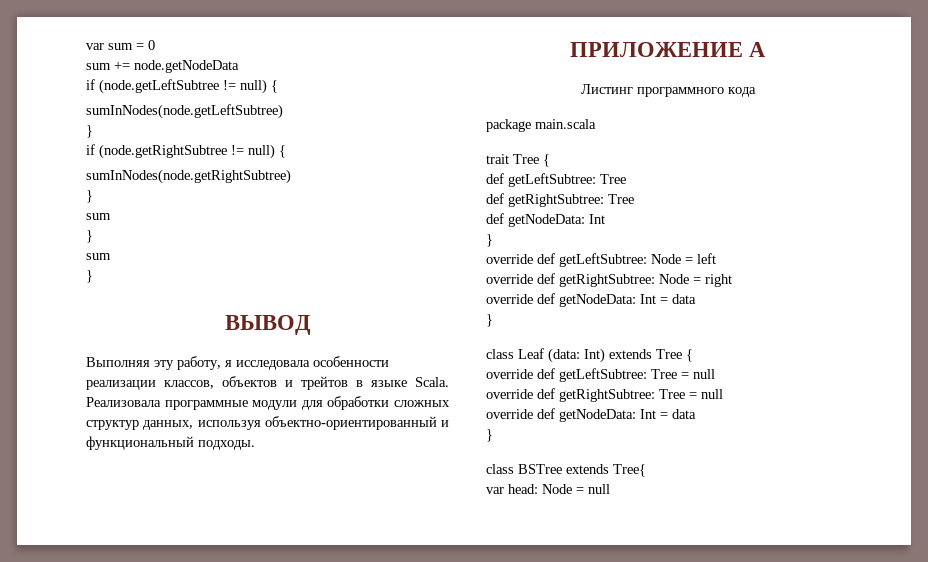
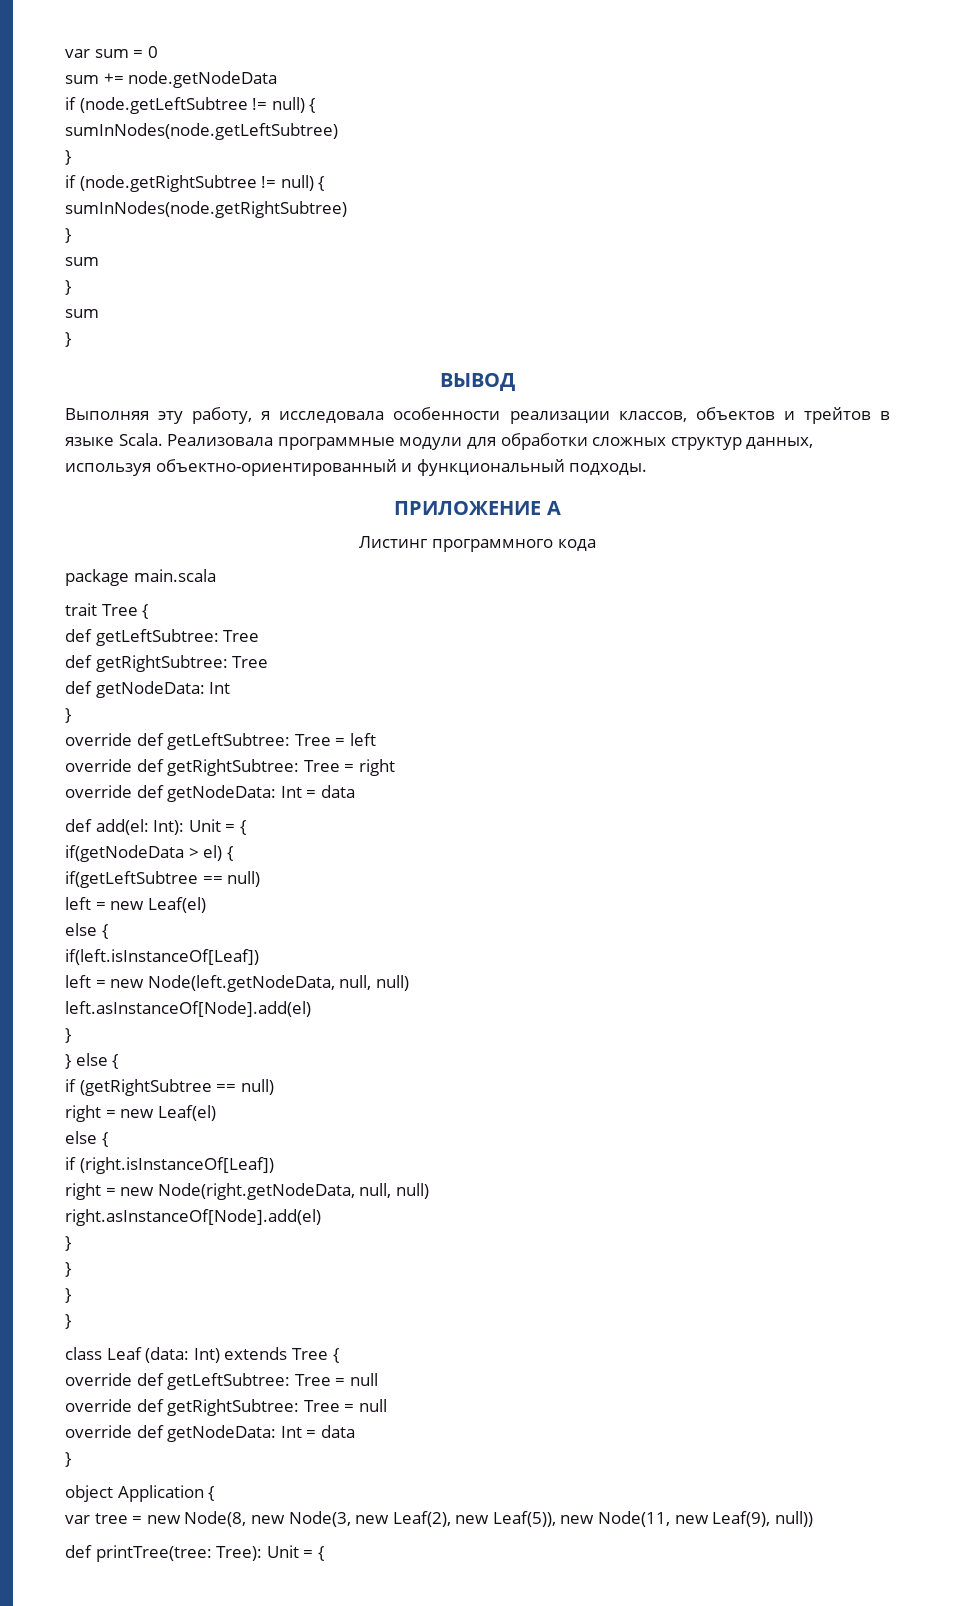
- override def getLeftSubtree: Node = left
+ override def getLeftSubtree: Tree = left
- override def getRightSubtree: Node = right
+ override def getRightSubtree: Tree = right
+ def add(el: Int): Unit = {
+ if(getNodeData > el) {
+ if(getLeftSubtree == null)
+ left = new Leaf(el)
+ else {
+ if(left.isInstanceOf[Leaf])
+ left = new Node(left.getNodeData, null, null)
+ left.asInstanceOf[Node].add(el)
+ }
+ } else {
+ if (getRightSubtree == null)
+ right = new Leaf(el)
+ else {
+ if (right.isInstanceOf[Leaf])
+ right = new Node(right.getNodeData, null, null)
+ right.asInstanceOf[Node].add(el)
+ }
+ }
+ }
- class BSTree extends Tree{
- var head: Node = null
+ object Application {
+ var tree = new Node(8, new Node(3, new Leaf(2), new Leaf(5)), new Node(11, new Leaf(9), null))
+ def printTree(tree: Tree): Unit = {

